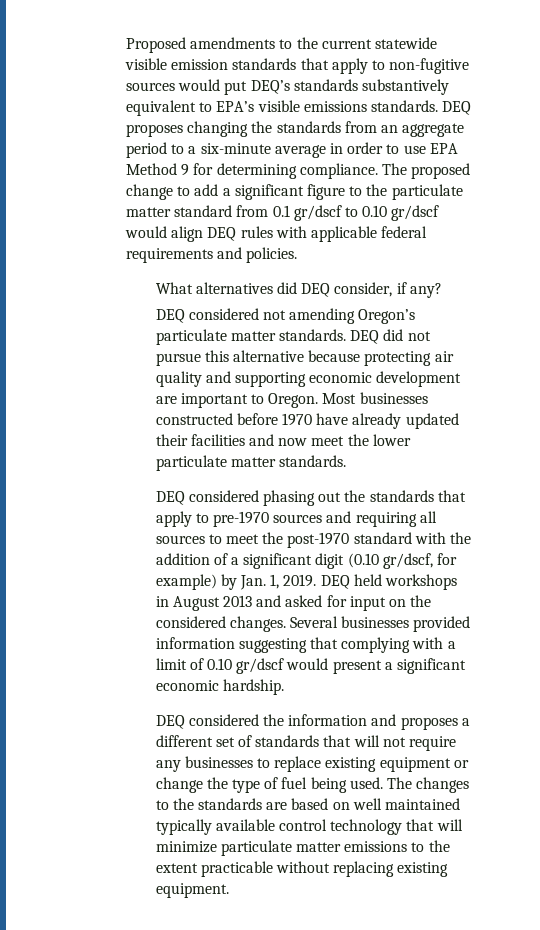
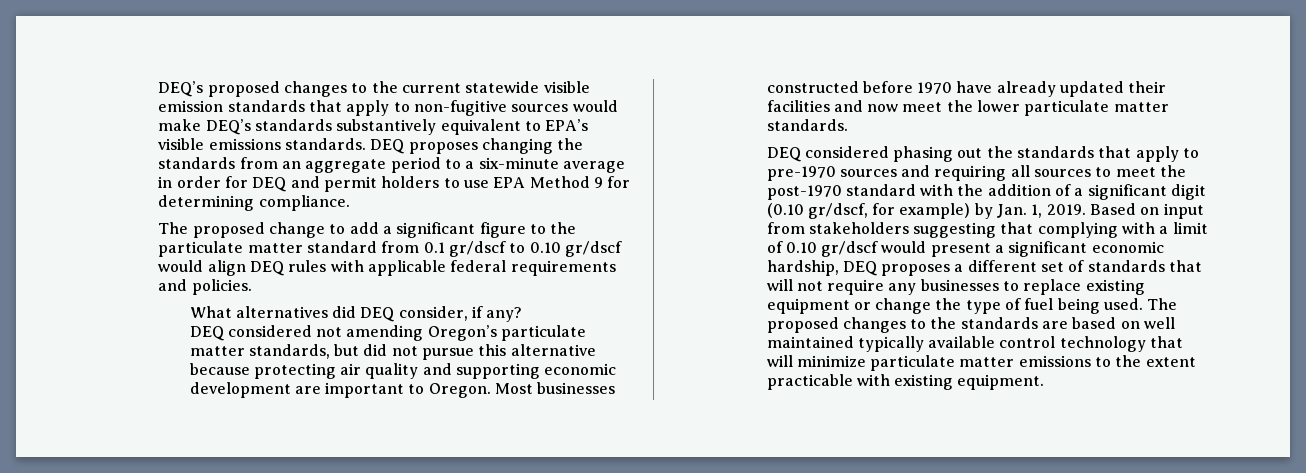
- Proposed amendments to the current statewide visible emission standards that apply to non-fugitive sources would put DEQ’s standards substantively equivalent to EPA’s visible emissions standards.
+ DEQ’s proposed changes to the current statewide visible emission standards that apply to non-fugitive sources would make DEQ’s standards substantively equivalent to EPA’s visible emissions standards.
- DEQ proposes changing the standards from an aggregate period to a six-minute average in order to use EPA Method 9 for determining compliance. The proposed change to add a significant figure to the particulate matter standard from 0.1 gr/dscf to 0.10 gr/dscf would align DEQ rules with applicable federal requirements and policies.
+ DEQ proposes changing the standards from an aggregate period to a six-minute average in order for DEQ and permit holders to use EPA Method 9 for determining compliance.
+ The proposed change to add a significant figure to the particulate matter standard from 0.1 gr/dscf to 0.10 gr/dscf would align DEQ rules with applicable federal requirements and policies.
- DEQ considered not amending Oregon’s particulate matter standards. DEQ did not pursue this alternative because protecting air quality and supporting economic development are important to Oregon.
+ DEQ considered not amending Oregon’s particulate matter standards, but did not pursue this alternative because protecting air quality and supporting economic development are important to Oregon.
- DEQ held workshops in August 2013 and asked for input on the considered changes. Several businesses provided information suggesting that complying with a limit of 0.10 gr/dscf would present a significant economic hardship.
- DEQ considered the information and proposes a different set of standards that will not require any businesses to replace existing equipment or change the type of fuel being used.
+ Based on input from stakeholders suggesting that complying with a limit of 0.10 gr/dscf would present a significant economic hardship, DEQ proposes a different set of standards that will not require any businesses to replace existing equipment or change the type of fuel being used.
- The changes to the standards are based on well maintained typically available control technology that will minimize particulate matter emissions to the extent practicable without replacing existing equipment.
+ The proposed changes to the standards are based on well maintained typically available control technology that will minimize particulate matter emissions to the extent practicable with existing equipment.

